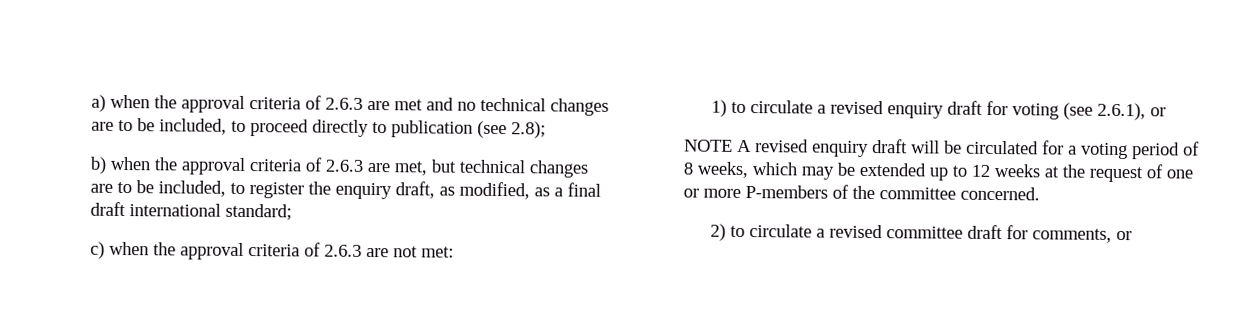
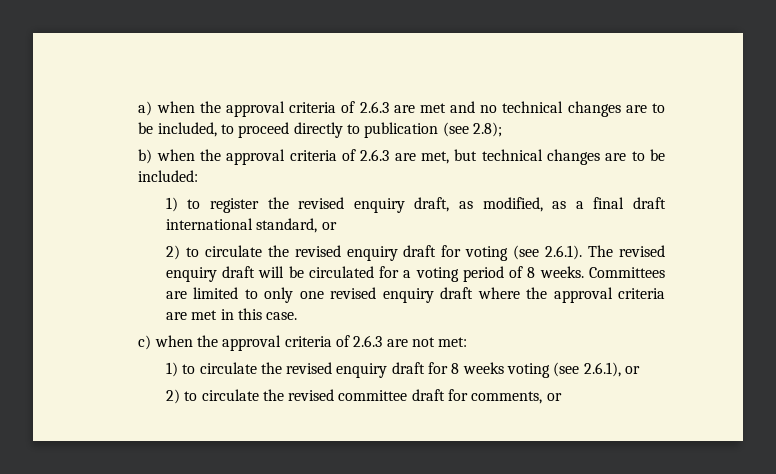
- b) when the approval criteria of 2.6.3 are met, but technical changes are to be included, to register the enquiry draft, as modified, as a final draft international standard;
+ b) when the approval criteria of 2.6.3 are met, but technical changes are to be included:
+ 1) to register the revised enquiry draft, as modified, as a final draft international standard, or
+ 2) to circulate the revised enquiry draft for voting (see 2.6.1). The revised enquiry draft will be circulated for a voting period of 8 weeks. Committees are limited to only one revised enquiry draft where the approval criteria are met in this case.
- 1) to circulate a revised enquiry draft for voting (see 2.6.1), or
+ 1) to circulate the revised enquiry draft for 8 weeks voting (see 2.6.1), or
- NOTE A revised enquiry draft will be circulated for a voting period of 8 weeks, which may be extended up to 12 weeks at the request of one or more P-members of the committee concerned.
- 2) to circulate a revised committee draft for comments, or
+ 2) to circulate the revised committee draft for comments, or

